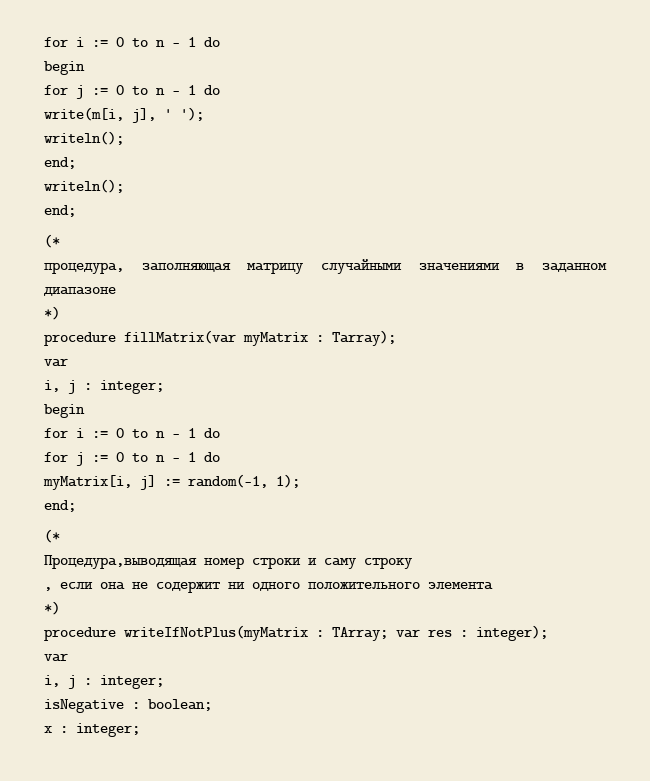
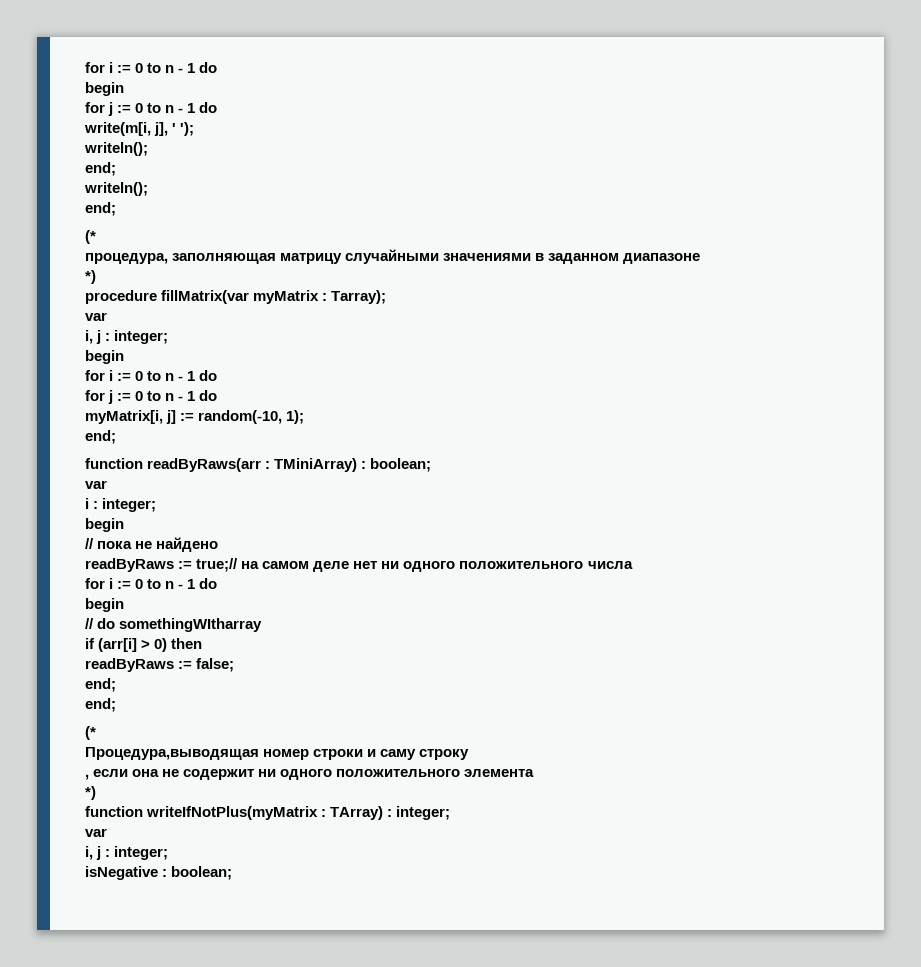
- myMatrix[i, j] := random(-1, 1);
+ myMatrix[i, j] := random(-10, 1);
+ function readByRaws(arr : TMiniArray) : boolean;
+ var
+ i : integer;
+ begin
+ // пока не найдено
+ readByRaws := true;// на самом деле нет ни одного положительного числа
+ for i := 0 to n - 1 do
+ begin
+ // do somethingWItharray
+ if (arr[i] > 0) then
+ readByRaws := false;
+ end;
+ end;
- procedure writeIfNotPlus(myMatrix : TArray; var res : integer);
+ function writeIfNotPlus(myMatrix : TArray) : integer;
- x : integer;

